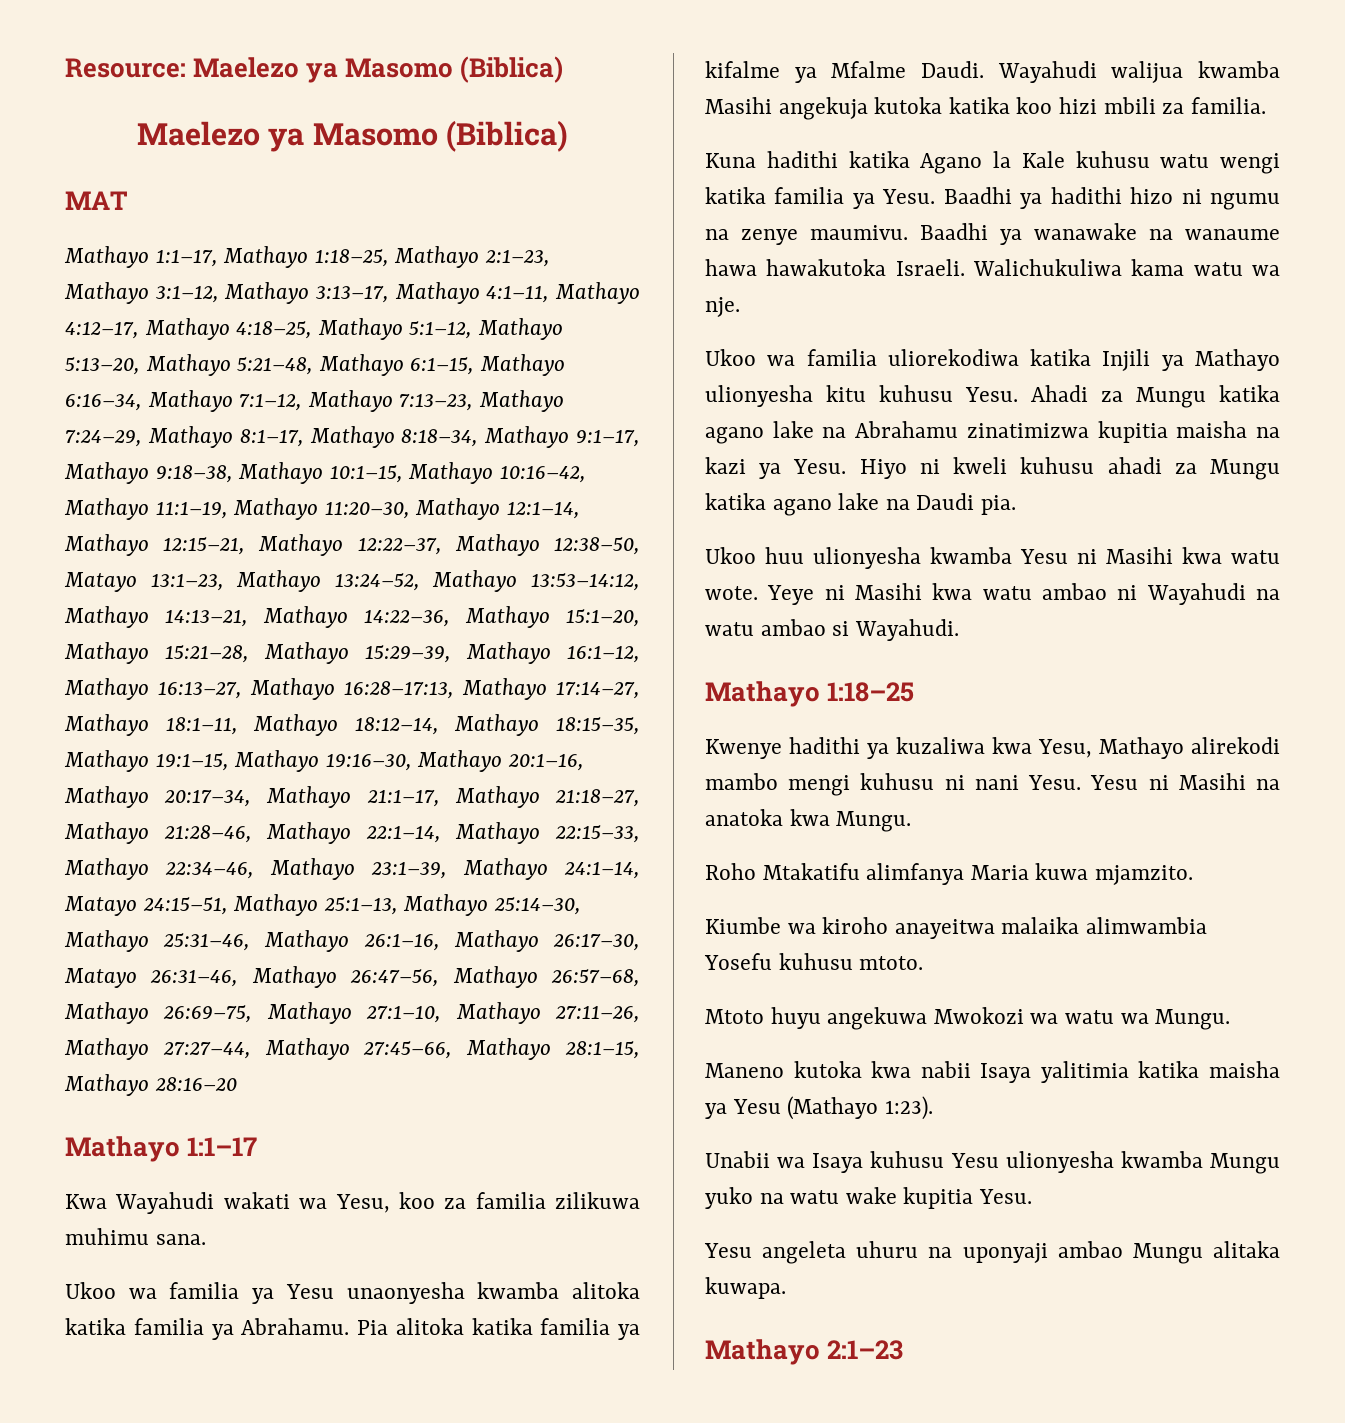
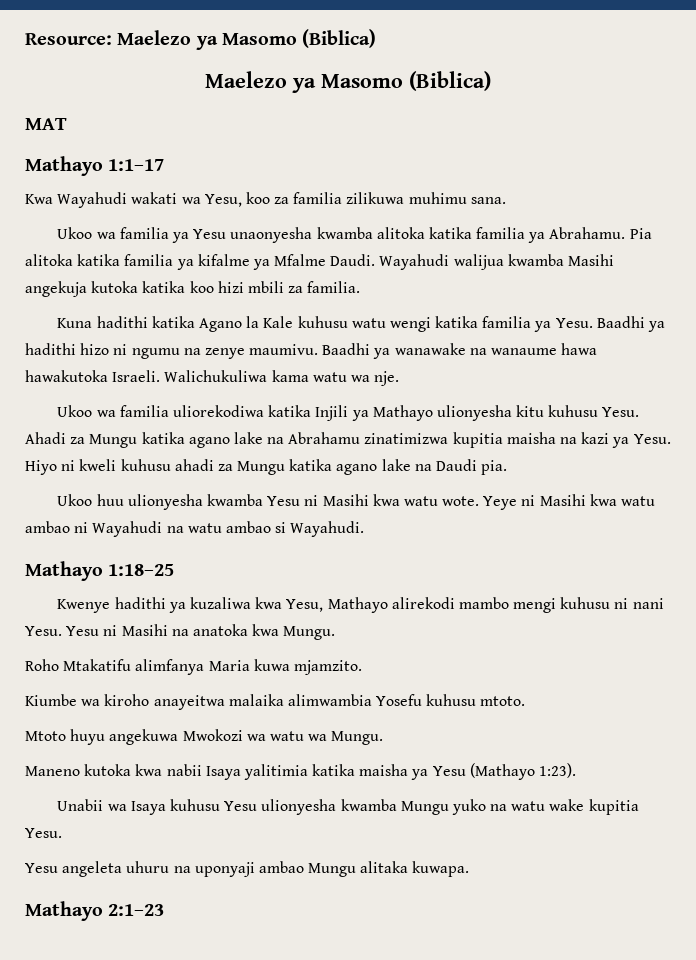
- Mathayo 1:1–17, Mathayo 1:18–25, Mathayo 2:1–23, Mathayo 3:1–12, Mathayo 3:13–17, Mathayo 4:1–11, Mathayo 4:12–17, Mathayo 4:18–25, Mathayo 5:1–12, Mathayo 5:13–20, Mathayo 5:21–48, Mathayo 6:1–15, Mathayo 6:16–34, Mathayo 7:1–12, Mathayo 7:13–23, Mathayo 7:24–29, Mathayo 8:1–17, Mathayo 8:18–34, Mathayo 9:1–17, Mathayo 9:18–38, Mathayo 10:1–15, Mathayo 10:16–42, Mathayo 11:1–19, Mathayo 11:20–30, Mathayo 12:1–14, Mathayo 12:15–21, Mathayo 12:22–37, Mathayo 12:38–50, Matayo 13:1–23, Mathayo 13:24–52, Mathayo 13:53–14:12, Mathayo 14:13–21, Mathayo 14:22–36, Mathayo 15:1–20, Mathayo 15:21–28, Mathayo 15:29–39, Mathayo 16:1–12, Mathayo 16:13–27, Mathayo 16:28–17:13, Mathayo 17:14–27, Mathayo 18:1–11, Mathayo 18:12–14, Mathayo 18:15–35, Mathayo 19:1–15, Mathayo 19:16–30, Mathayo 20:1–16, Mathayo 20:17–34, Mathayo 21:1–17, Mathayo 21:18–27, Mathayo 21:28–46, Mathayo 22:1–14, Mathayo 22:15–33, Mathayo 22:34–46, Mathayo 23:1–39, Mathayo 24:1–14, Matayo 24:15–51, Mathayo 25:1–13, Mathayo 25:14–30, Mathayo 25:31–46, Mathayo 26:1–16, Mathayo 26:17–30, Matayo 26:31–46, Mathayo 26:47–56, Mathayo 26:57–68, Mathayo 26:69–75, Mathayo 27:1–10, Mathayo 27:11–26, Mathayo 27:27–44, Mathayo 27:45–66, Mathayo 28:1–15, Mathayo 28:16–20

